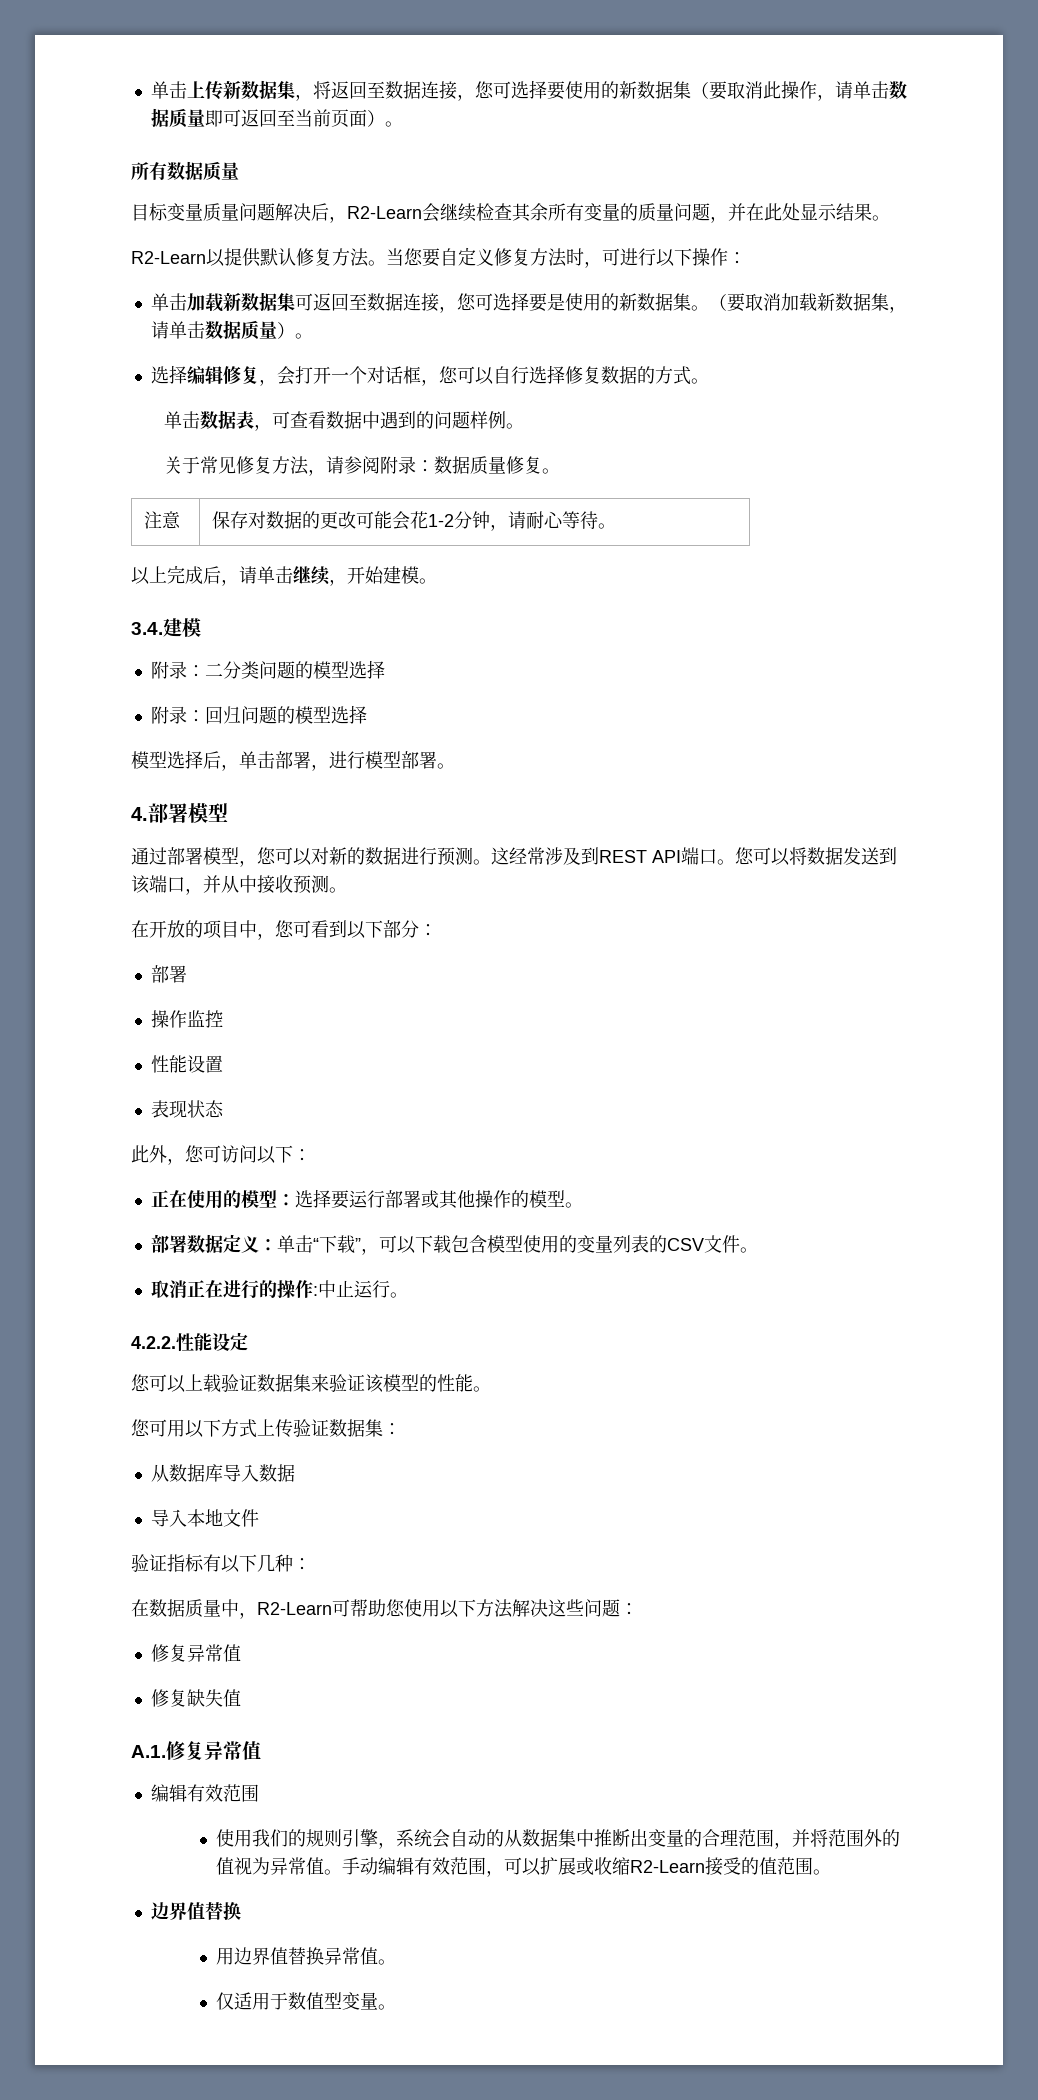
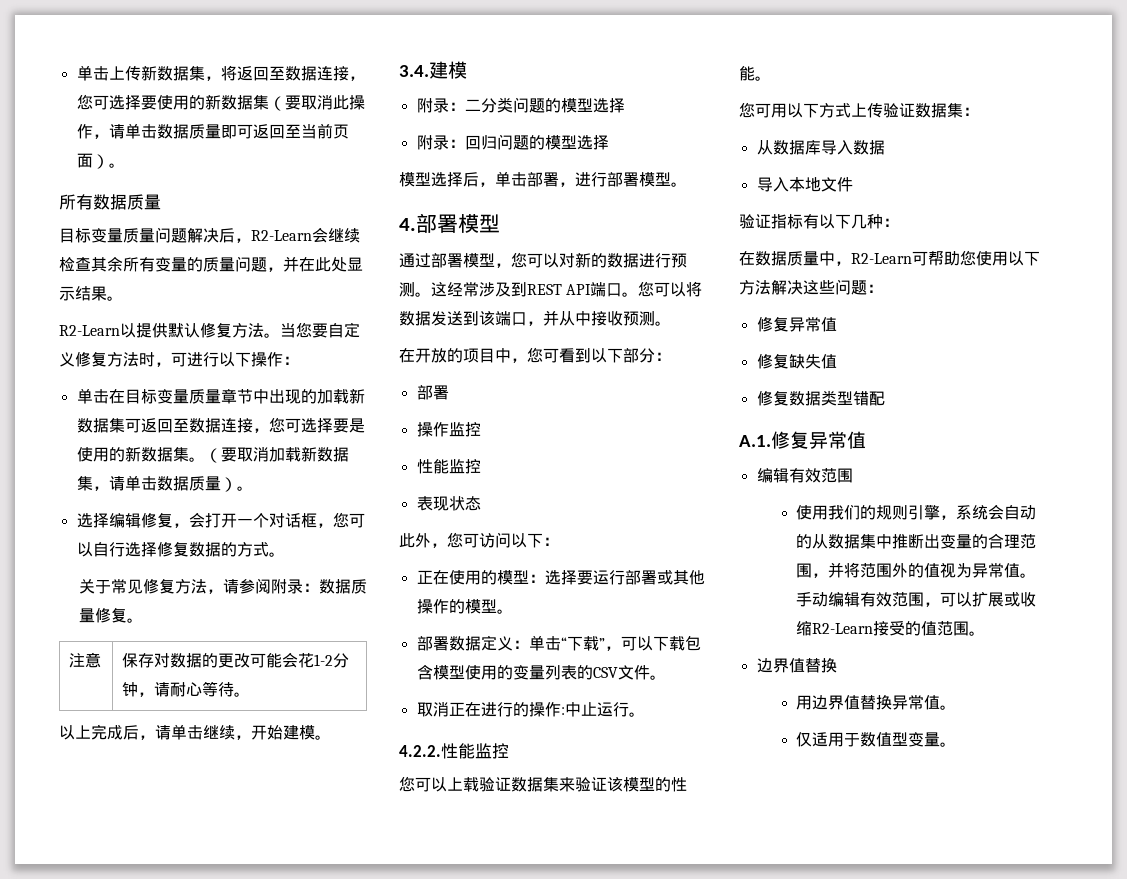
- 单击加载新数据集可返回至数据连接，您可选择要是使用的新数据集。
+ 单击在目标变量质量章节中出现的加载新数据集可返回至数据连接，您可选择要是使用的新数据集。
- 单击数据表，可查看数据中遇到的问题样例。
- 模型选择后，单击部署，进行模型部署。
+ 模型选择后，单击部署，进行部署模型。
  操作监控
- 性能设置
+ 性能监控
- 4.2.2.性能设定
+ 4.2.2.性能监控
+ 修复数据类型错配

